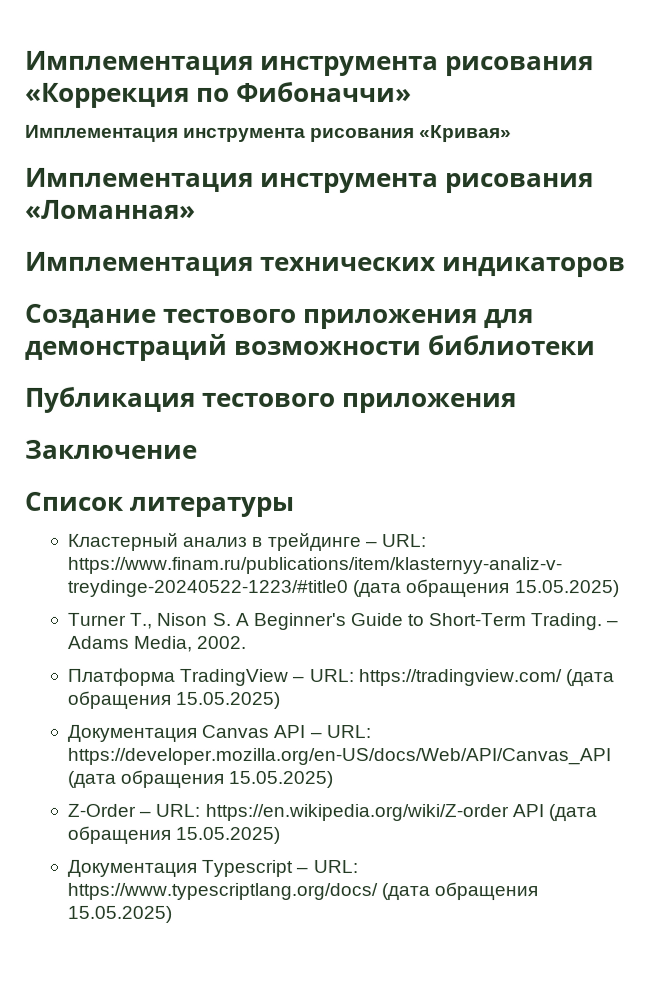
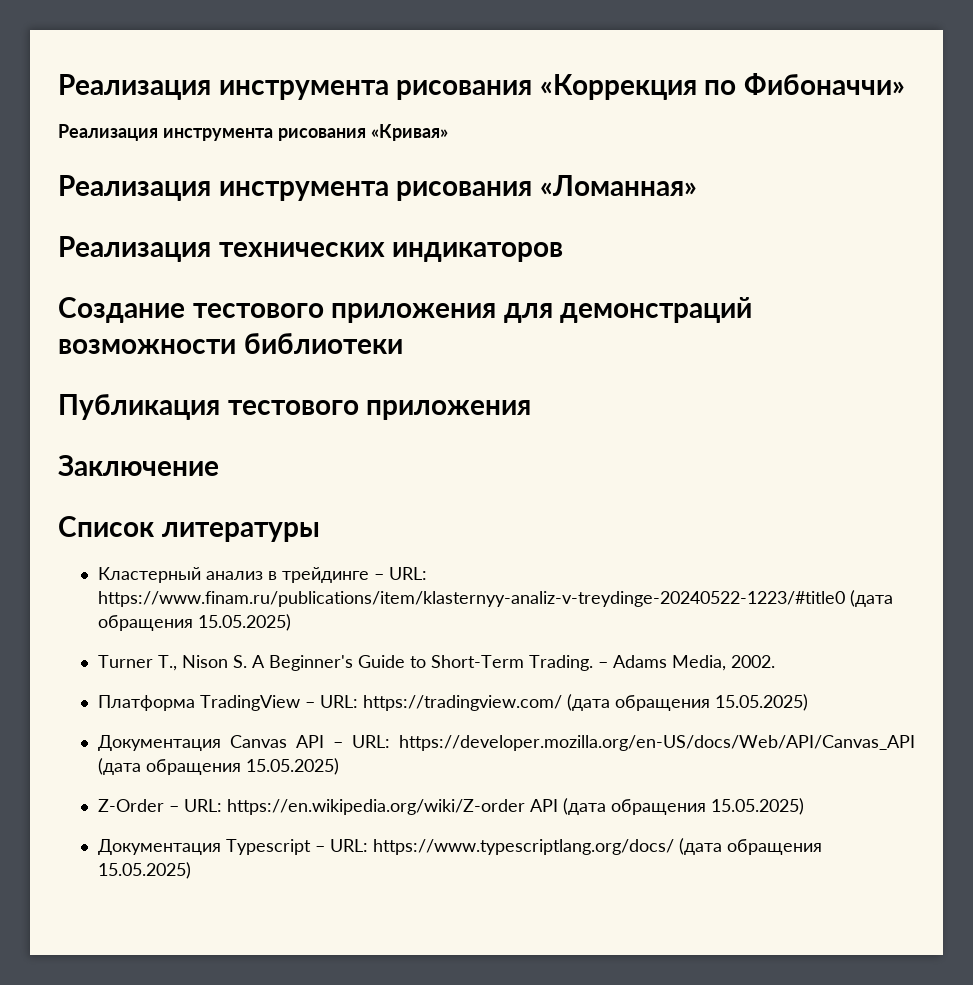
- Имплементация инструмента рисования «Коррекция по Фибоначчи»
+ Реализация инструмента рисования «Коррекция по Фибоначчи»
- Имплементация инструмента рисования «Кривая»
+ Реализация инструмента рисования «Кривая»
- Имплементация инструмента рисования «Ломанная»
+ Реализация инструмента рисования «Ломанная»
- Имплементация технических индикаторов
+ Реализация технических индикаторов

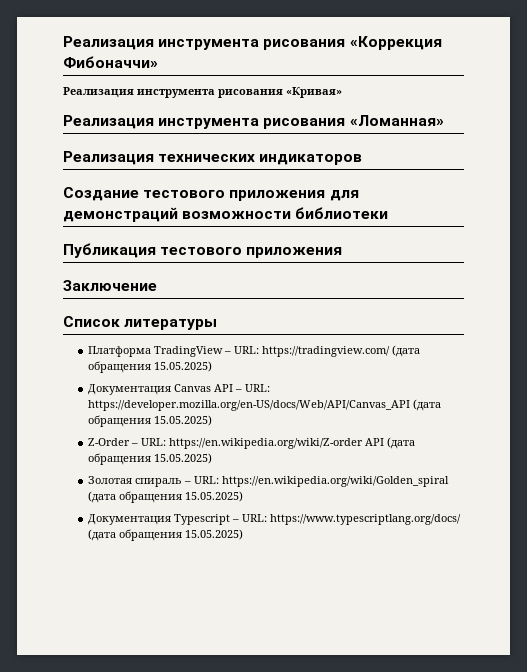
- Реализация инструмента рисования «Коррекция по Фибоначчи»
+ Реализация инструмента рисования «Коррекция Фибоначчи»
- Кластерный анализ в трейдинге – URL: https://www.finam.ru/publications/item/klasternyy-analiz-v-treydinge-20240522-1223/#title0 (дата обращения 15.05.2025)
- Turner T., Nison S. A Beginner's Guide to Short-Term Trading. – Adams Media, 2002.
+ Золотая спираль – URL: https://en.wikipedia.org/wiki/Golden_spiral (дата обращения 15.05.2025)

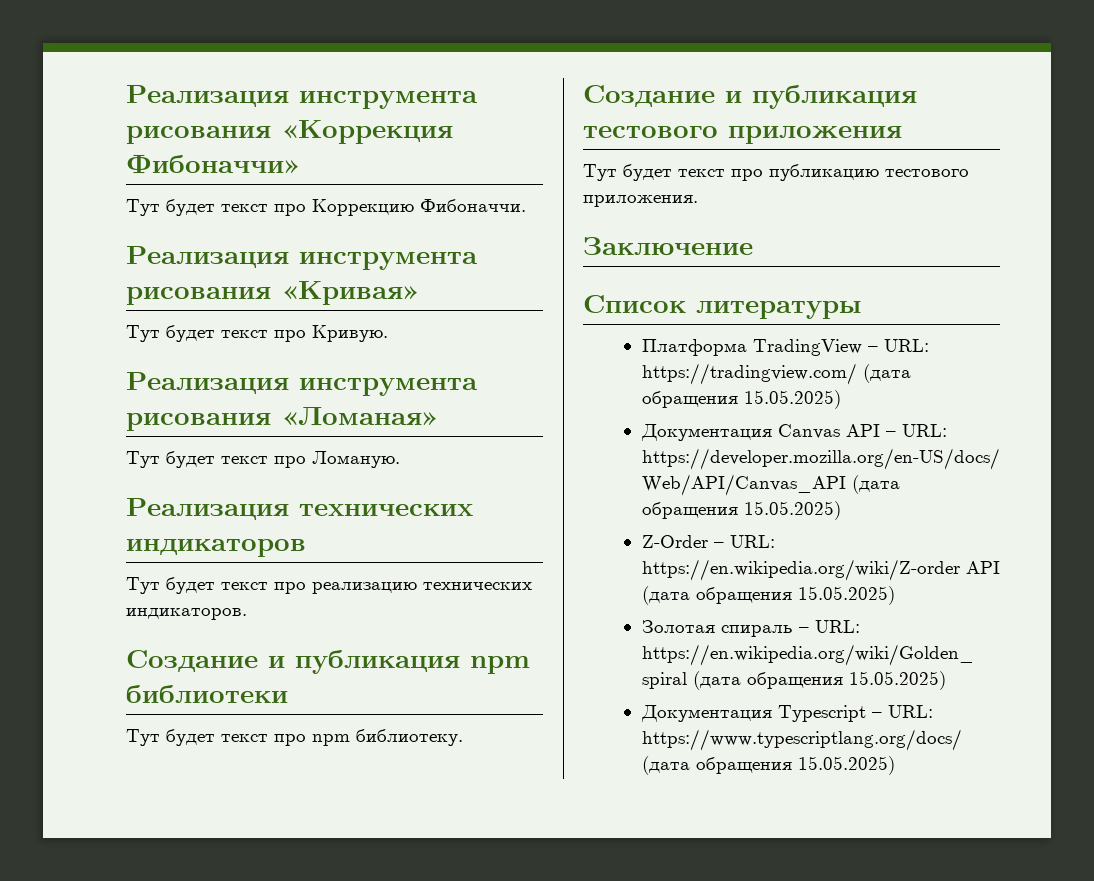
+ Тут будет текст про Коррекцию Фибоначчи.
  Реализация инструмента рисования «Кривая»
- Реализация инструмента рисования «Ломанная»
+ Тут будет текст про Кривую.
+ Реализация инструмента рисования «Ломаная»
+ Тут будет текст про Ломаную.
  Реализация технических индикаторов
- Создание тестового приложения для демонстраций возможности библиотеки
- Публикация тестового приложения
+ Тут будет текст про реализацию технических индикаторов.
+ Создание и публикация npm библиотеки
+ Тут будет текст про npm библиотеку.
+ Создание и публикация тестового приложения
+ Тут будет текст про публикацию тестового приложения.

